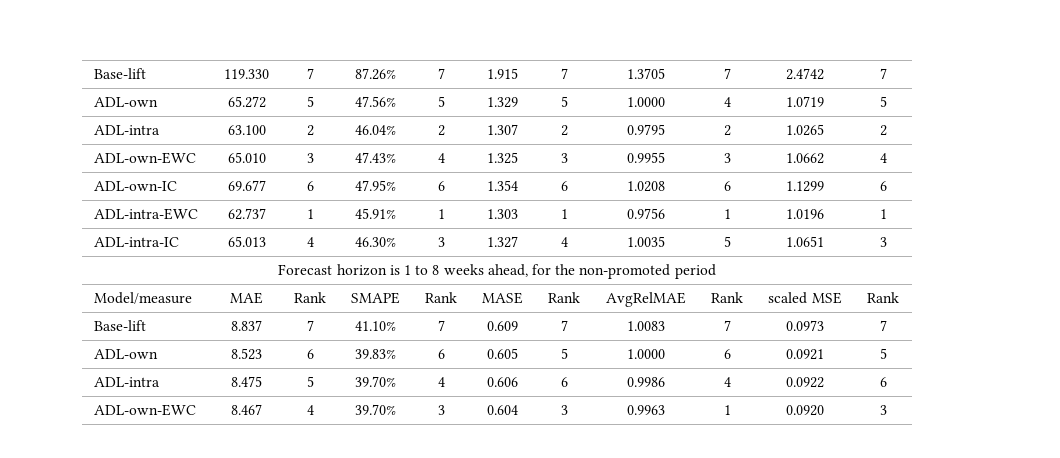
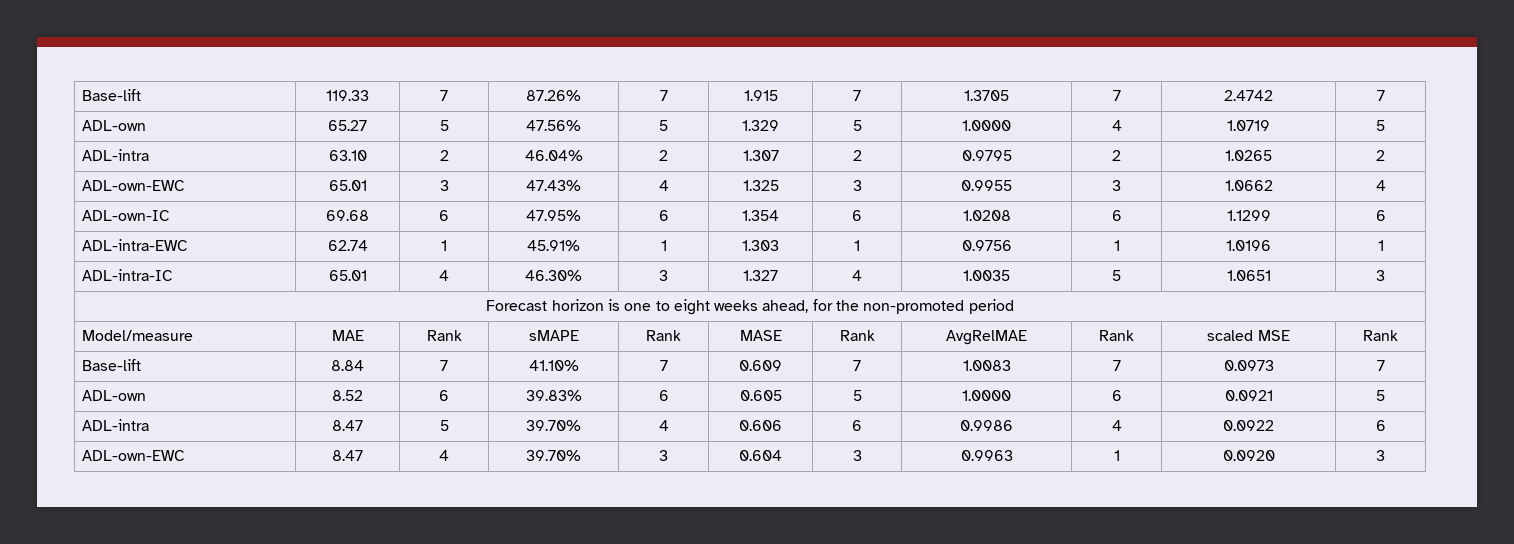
- Base-lift | 119.330 | 7 | 87.26% | 7 | 1.915 | 7 | 1.3705 | 7 | 2.4742 | 7
+ Base-lift | 119.33 | 7 | 87.26% | 7 | 1.915 | 7 | 1.3705 | 7 | 2.4742 | 7
- ADL-own | 65.272 | 5 | 47.56% | 5 | 1.329 | 5 | 1.0000 | 4 | 1.0719 | 5
+ ADL-own | 65.27 | 5 | 47.56% | 5 | 1.329 | 5 | 1.0000 | 4 | 1.0719 | 5
- ADL-intra | 63.100 | 2 | 46.04% | 2 | 1.307 | 2 | 0.9795 | 2 | 1.0265 | 2
+ ADL-intra | 63.10 | 2 | 46.04% | 2 | 1.307 | 2 | 0.9795 | 2 | 1.0265 | 2
- ADL-own-EWC | 65.010 | 3 | 47.43% | 4 | 1.325 | 3 | 0.9955 | 3 | 1.0662 | 4
+ ADL-own-EWC | 65.01 | 3 | 47.43% | 4 | 1.325 | 3 | 0.9955 | 3 | 1.0662 | 4
- ADL-own-IC | 69.677 | 6 | 47.95% | 6 | 1.354 | 6 | 1.0208 | 6 | 1.1299 | 6
+ ADL-own-IC | 69.68 | 6 | 47.95% | 6 | 1.354 | 6 | 1.0208 | 6 | 1.1299 | 6
- ADL-intra-EWC | 62.737 | 1 | 45.91% | 1 | 1.303 | 1 | 0.9756 | 1 | 1.0196 | 1
+ ADL-intra-EWC | 62.74 | 1 | 45.91% | 1 | 1.303 | 1 | 0.9756 | 1 | 1.0196 | 1
- ADL-intra-IC | 65.013 | 4 | 46.30% | 3 | 1.327 | 4 | 1.0035 | 5 | 1.0651 | 3
+ ADL-intra-IC | 65.01 | 4 | 46.30% | 3 | 1.327 | 4 | 1.0035 | 5 | 1.0651 | 3
- Forecast horizon is 1 to 8 weeks ahead, for the non-promoted period
+ Forecast horizon is one to eight weeks ahead, for the non-promoted period
- Model/measure | MAE | Rank | SMAPE | Rank | MASE | Rank | AvgRelMAE | Rank | scaled MSE | Rank
+ Model/measure | MAE | Rank | sMAPE | Rank | MASE | Rank | AvgRelMAE | Rank | scaled MSE | Rank
- Base-lift | 8.837 | 7 | 41.10% | 7 | 0.609 | 7 | 1.0083 | 7 | 0.0973 | 7
+ Base-lift | 8.84 | 7 | 41.10% | 7 | 0.609 | 7 | 1.0083 | 7 | 0.0973 | 7
- ADL-own | 8.523 | 6 | 39.83% | 6 | 0.605 | 5 | 1.0000 | 6 | 0.0921 | 5
+ ADL-own | 8.52 | 6 | 39.83% | 6 | 0.605 | 5 | 1.0000 | 6 | 0.0921 | 5
- ADL-intra | 8.475 | 5 | 39.70% | 4 | 0.606 | 6 | 0.9986 | 4 | 0.0922 | 6
+ ADL-intra | 8.47 | 5 | 39.70% | 4 | 0.606 | 6 | 0.9986 | 4 | 0.0922 | 6
- ADL-own-EWC | 8.467 | 4 | 39.70% | 3 | 0.604 | 3 | 0.9963 | 1 | 0.0920 | 3
+ ADL-own-EWC | 8.47 | 4 | 39.70% | 3 | 0.604 | 3 | 0.9963 | 1 | 0.0920 | 3

